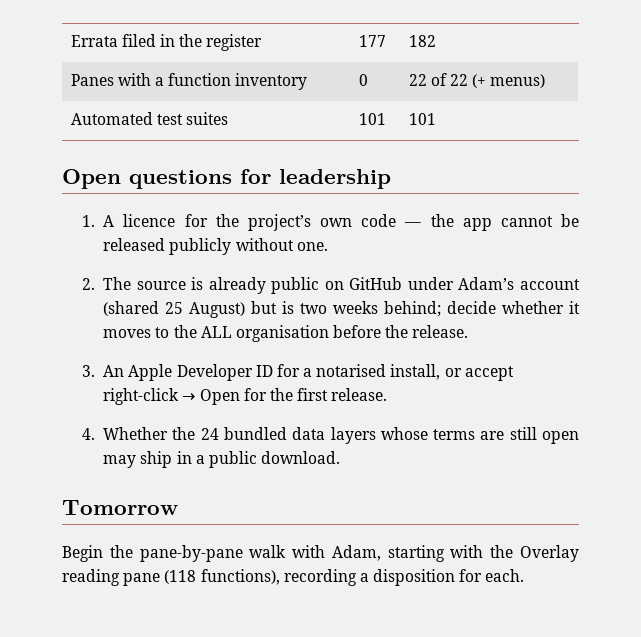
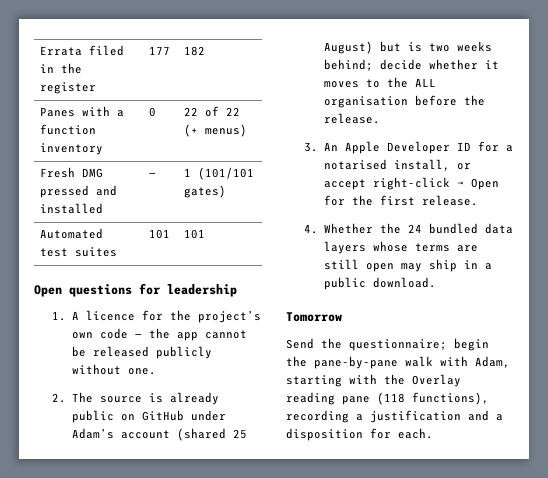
+ Fresh DMG pressed and installed | — | 1 (101/101 gates)
- Begin the pane-by-pane walk with Adam, starting with the Overlay reading pane (118 functions), recording a disposition for each.
+ Send the questionnaire; begin the pane-by-pane walk with Adam, starting with the Overlay reading pane (118 functions), recording a justification and a disposition for each.

